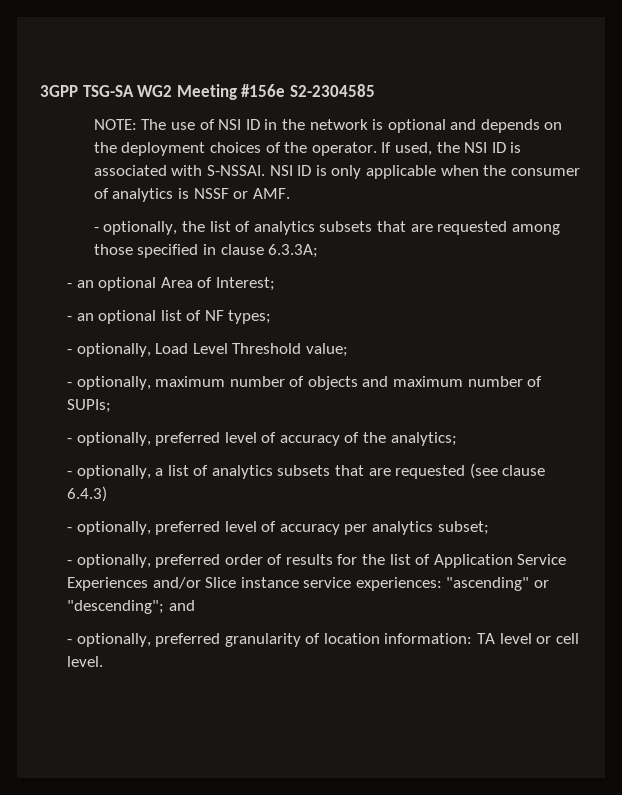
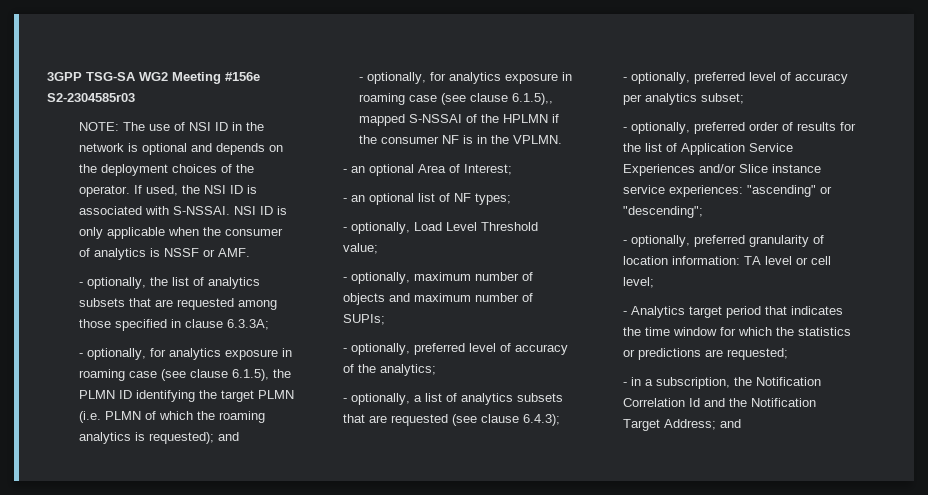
- 3GPP TSG-SA WG2 Meeting #156e S2-2304585
+ 3GPP TSG-SA WG2 Meeting #156e S2-2304585r03
+ - optionally, for analytics exposure in roaming case (see clause 6.1.5), the PLMN ID identifying the target PLMN (i.e. PLMN of which the roaming analytics is requested); and
+ - optionally, for analytics exposure in roaming case (see clause 6.1.5),, mapped S-NSSAI of the HPLMN if the consumer NF is in the VPLMN.
- - optionally, a list of analytics subsets that are requested (see clause 6.4.3)
+ - optionally, a list of analytics subsets that are requested (see clause 6.4.3);
- - optionally, preferred order of results for the list of Application Service Experiences and/or Slice instance service experiences: "ascending" or "descending"; and
+ - optionally, preferred order of results for the list of Application Service Experiences and/or Slice instance service experiences: "ascending" or "descending";
- - optionally, preferred granularity of location information: TA level or cell level.
+ - optionally, preferred granularity of location information: TA level or cell level;
+ - Analytics target period that indicates the time window for which the statistics or predictions are requested;
+ - in a subscription, the Notification Correlation Id and the Notification Target Address; and

